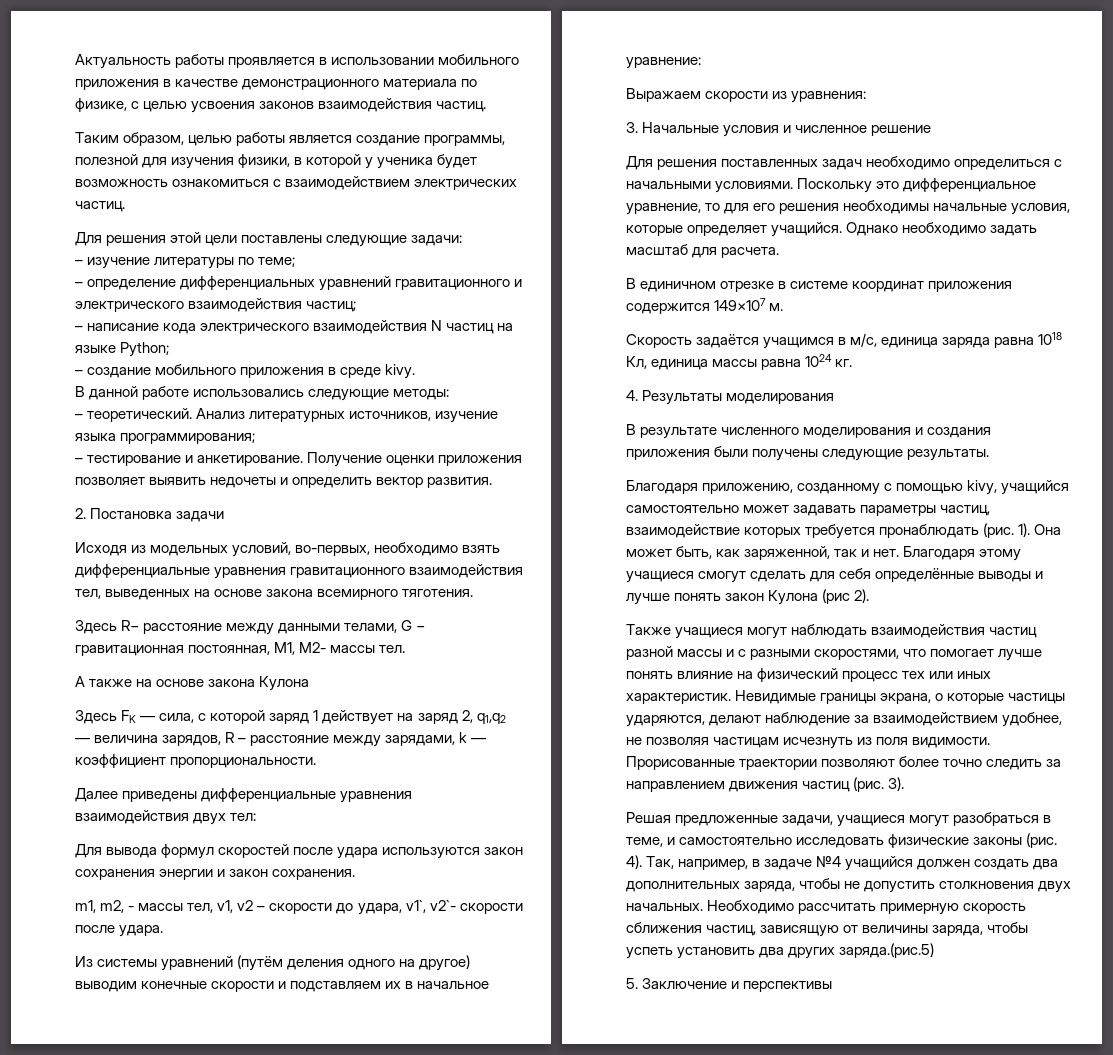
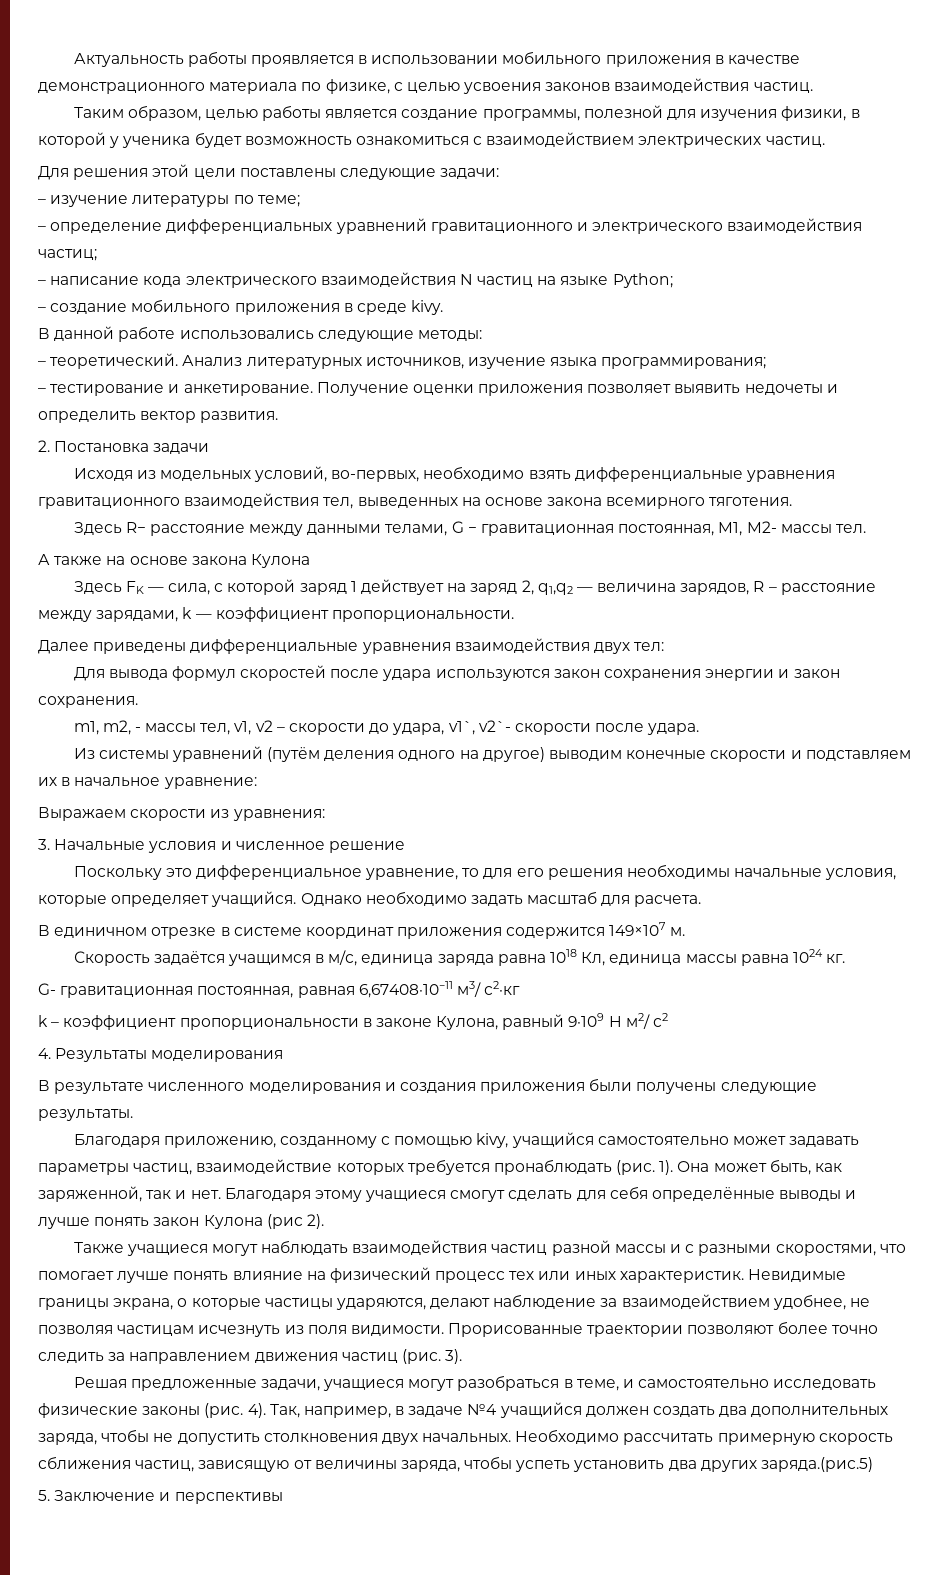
- Для решения поставленных задач необходимо определиться с начальными условиями.
+ G- гравитационная постоянная, равная 6,67408·10−11 м3/ с2·кг
+ k – коэффициент пропорциональности в законе Кулона, равный 9·109 Н м2/ с2

